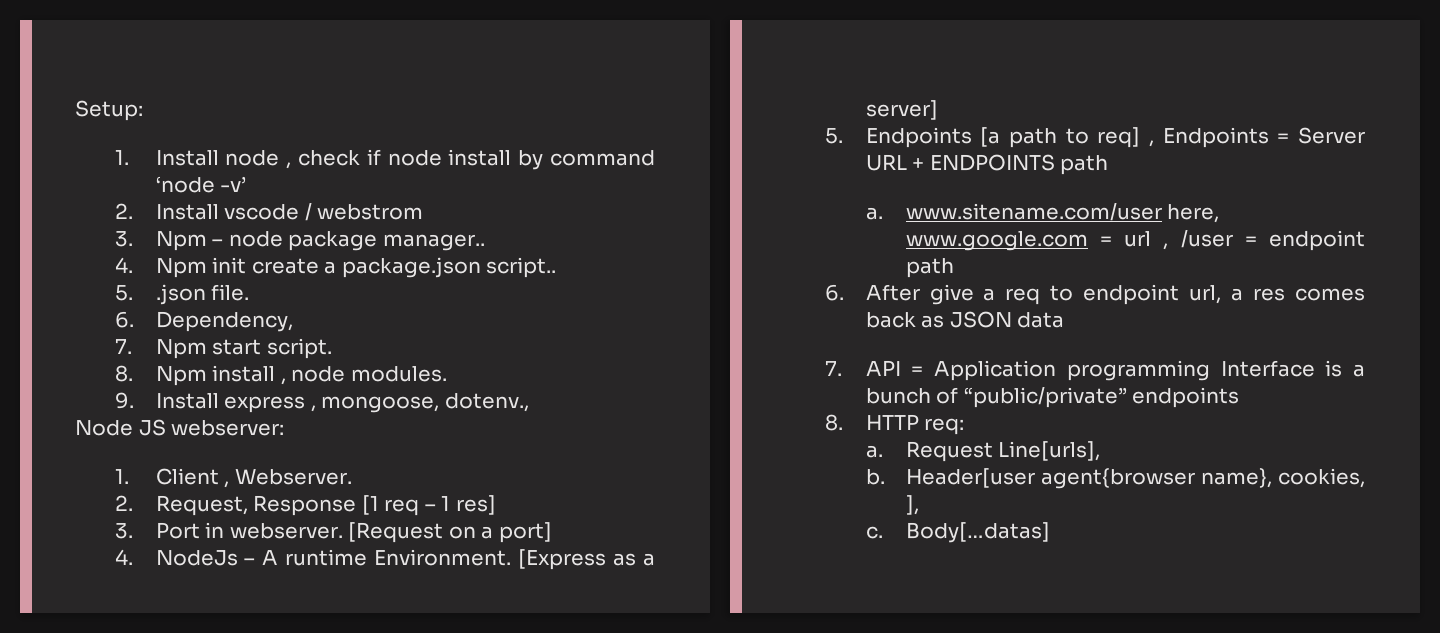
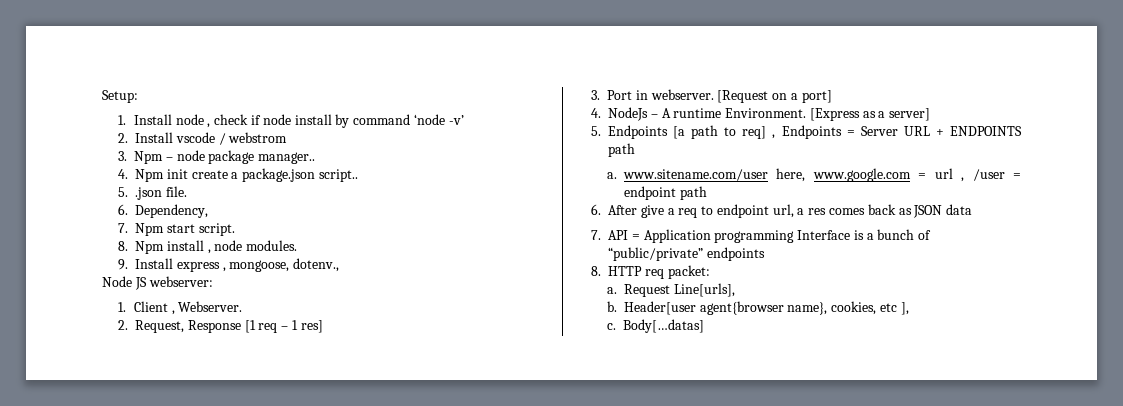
- 8. HTTP req:
+ 8. HTTP req packet:
- Header[user agent{browser name}, cookies, ],
+ Header[user agent{browser name}, cookies, etc ],

